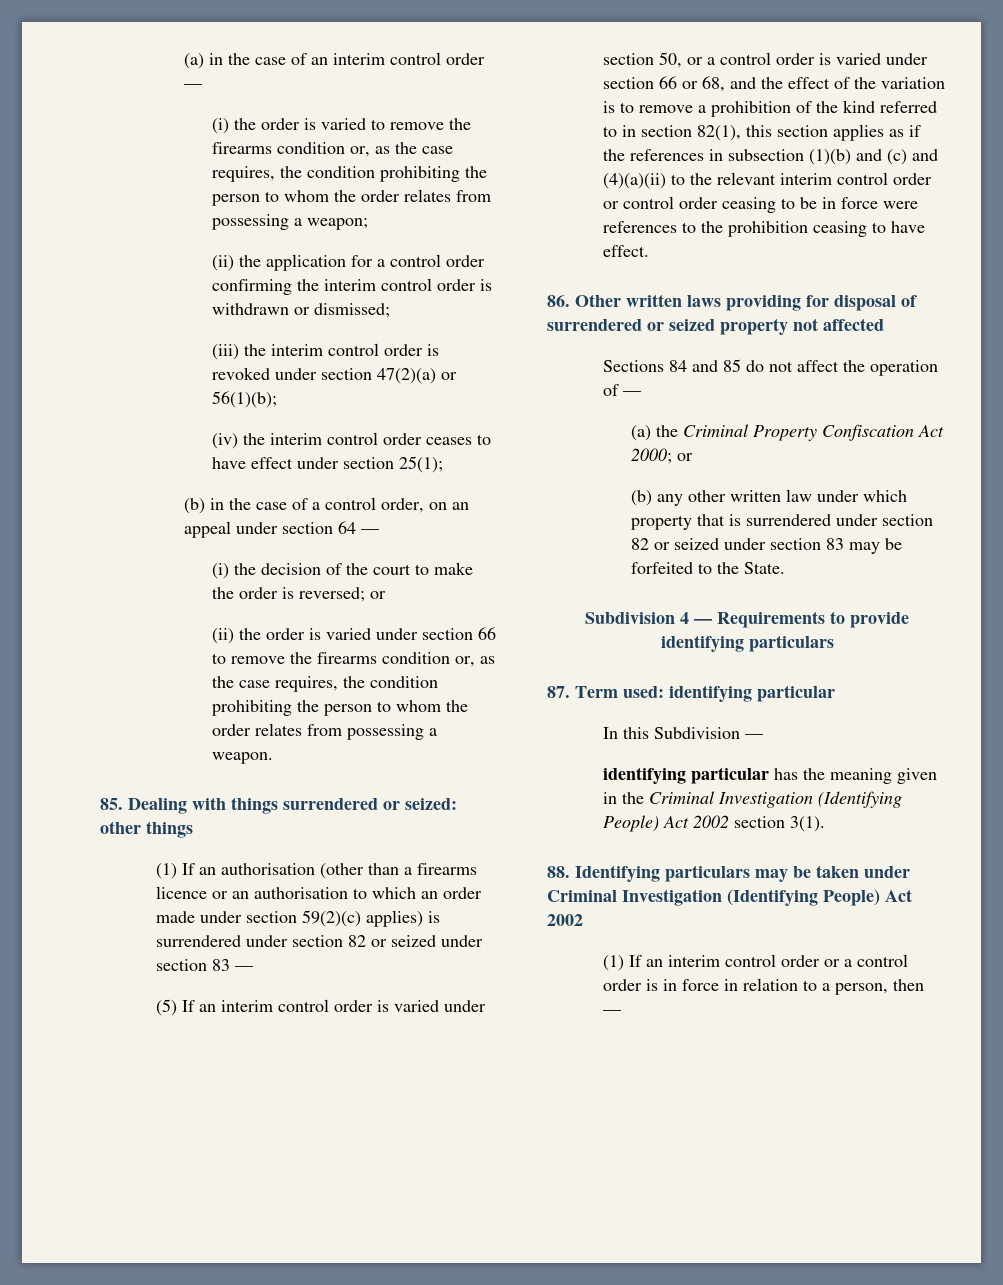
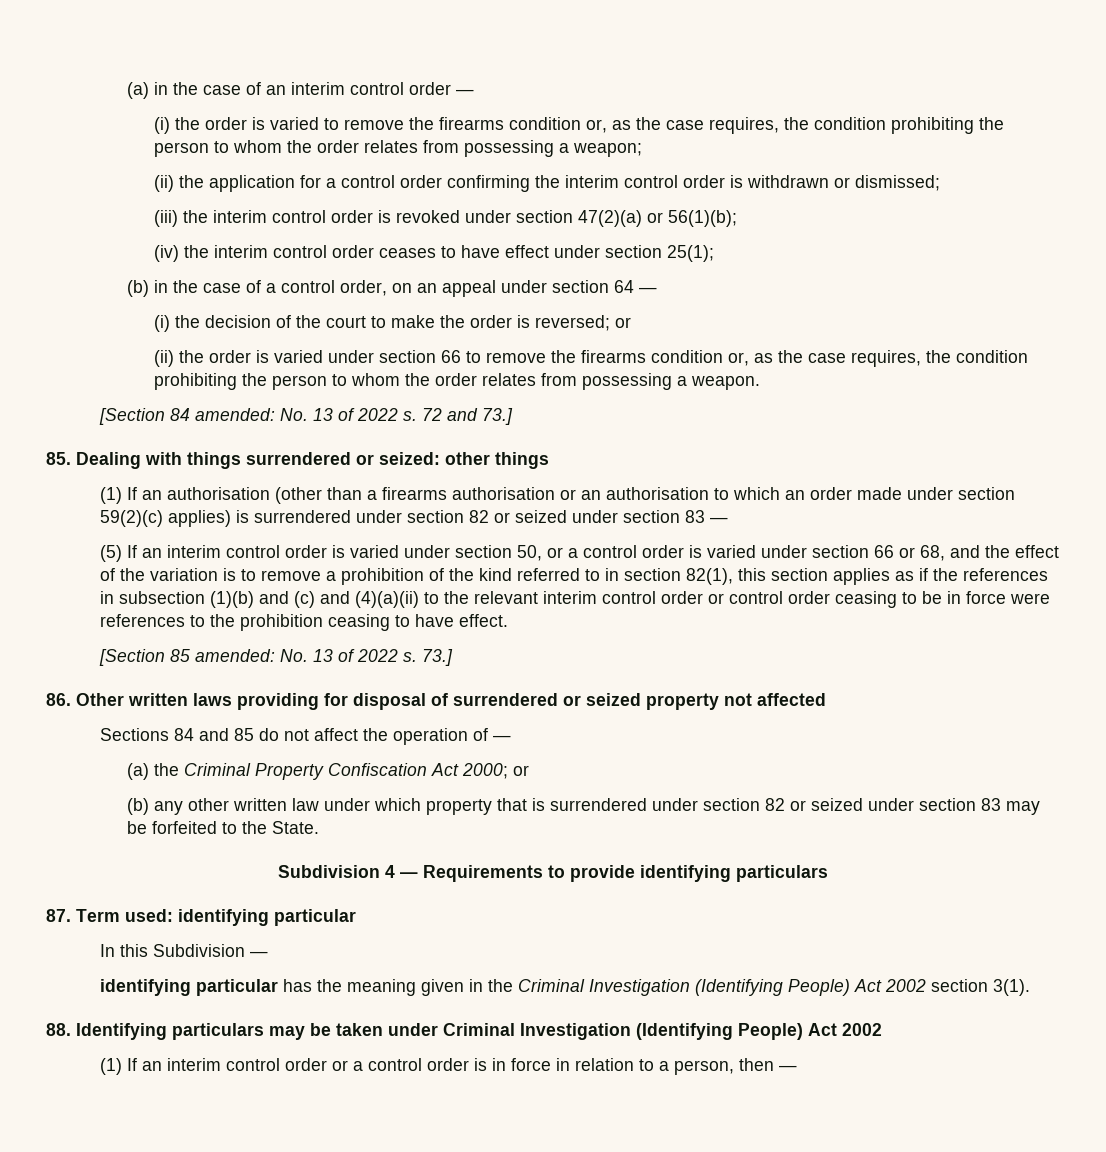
+ [Section 84 amended: No. 13 of 2022 s. 72 and 73.]
- (1) If an authorisation (other than a firearms licence or an authorisation to which an order made under section 59(2)(c) applies) is surrendered under section 82 or seized under section 83 —
+ (1) If an authorisation (other than a firearms authorisation or an authorisation to which an order made under section 59(2)(c) applies) is surrendered under section 82 or seized under section 83 —
+ [Section 85 amended: No. 13 of 2022 s. 73.]

